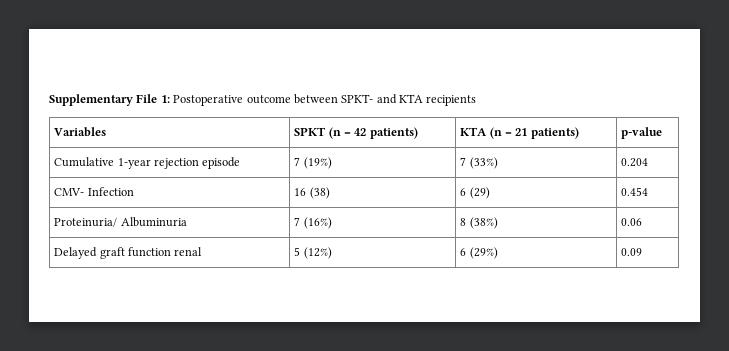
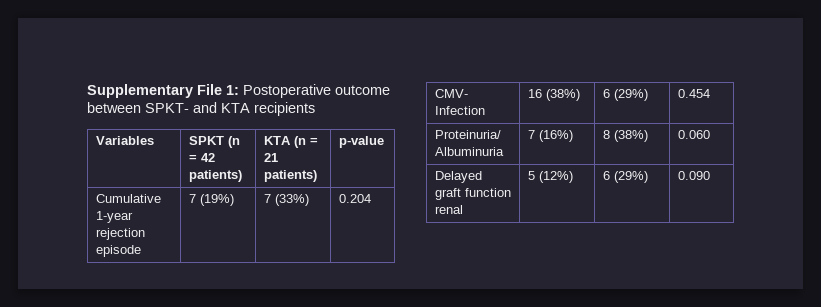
- CMV- Infection | 16 (38) | 6 (29) | 0.454
+ CMV- Infection | 16 (38%) | 6 (29%) | 0.454
- Proteinuria/ Albuminuria | 7 (16%) | 8 (38%) | 0.06
+ Proteinuria/ Albuminuria | 7 (16%) | 8 (38%) | 0.060
- Delayed graft function renal | 5 (12%) | 6 (29%) | 0.09
+ Delayed graft function renal | 5 (12%) | 6 (29%) | 0.090

